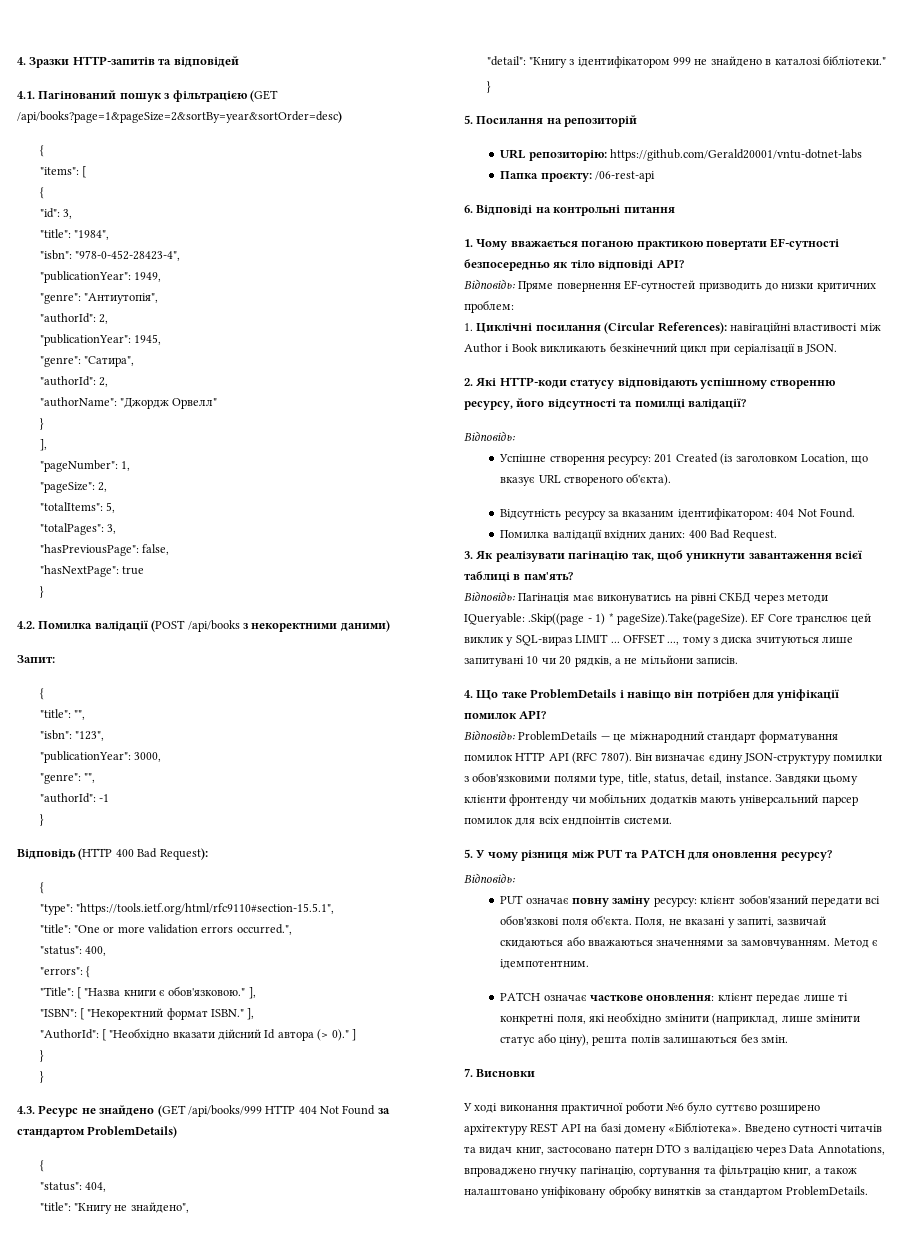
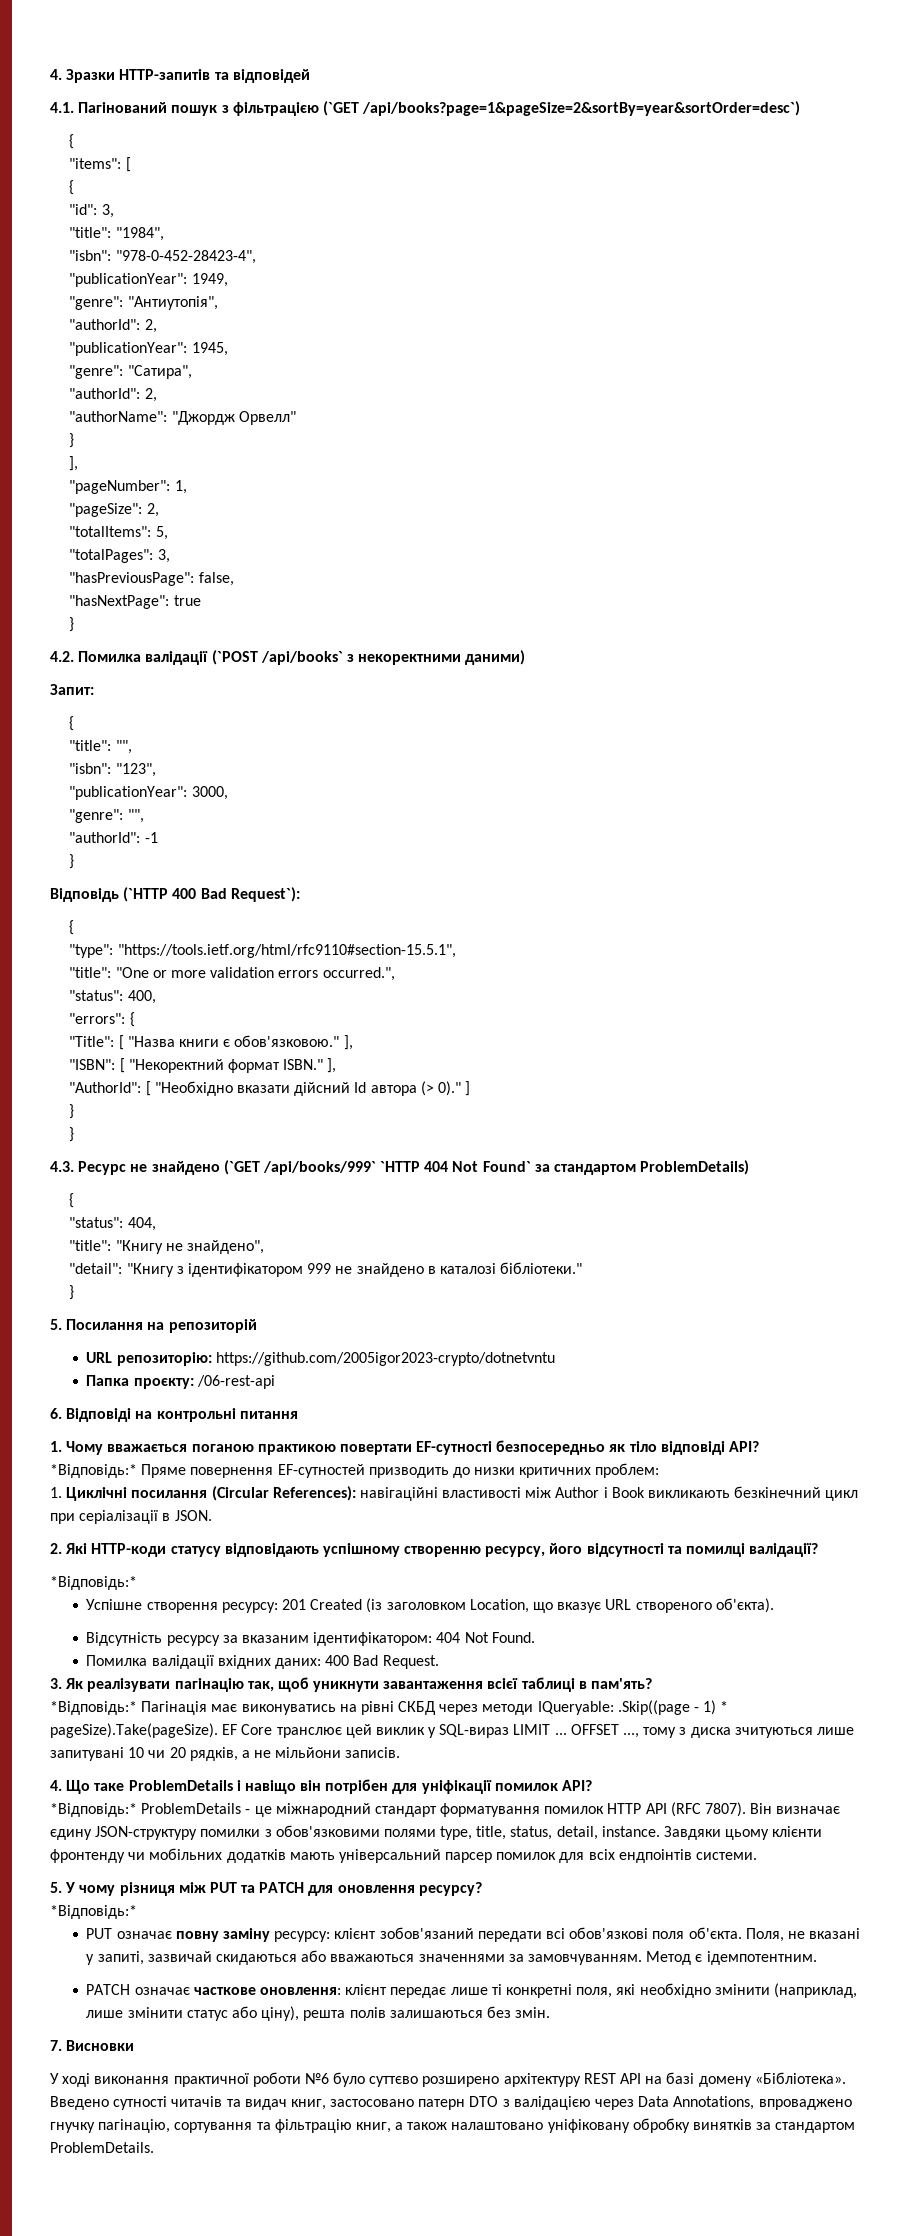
- 4.1. Пагінований пошук з фільтрацією (GET /api/books?page=1&pageSize=2&sortBy=year&sortOrder=desc)
+ 4.1. Пагінований пошук з фільтрацією (`GET /api/books?page=1&pageSize=2&sortBy=year&sortOrder=desc`)
- 4.2. Помилка валідації (POST /api/books з некоректними даними)
+ 4.2. Помилка валідації (`POST /api/books` з некоректними даними)
- Відповідь (HTTP 400 Bad Request):
+ Відповідь (`HTTP 400 Bad Request`):
- 4.3. Ресурс не знайдено (GET /api/books/999 HTTP 404 Not Found за стандартом ProblemDetails)
+ 4.3. Ресурс не знайдено (`GET /api/books/999` `HTTP 404 Not Found` за стандартом ProblemDetails)
- URL репозиторію: https://github.com/Gerald20001/vntu-dotnet-labs
+ URL репозиторію: https://github.com/2005igor2023-crypto/dotnetvntu
- Відповідь: Пряме повернення EF-сутностей призводить до низки критичних проблем:
+ *Відповідь:* Пряме повернення EF-сутностей призводить до низки критичних проблем:
  2. Які HTTP-коди статусу відповідають успішному створенню ресурсу, його відсутності та помилці валідації?
- Відповідь:
+ *Відповідь:*
- Відповідь: Пагінація має виконуватись на рівні СКБД через методи IQueryable: .Skip((page - 1) * pageSize).Take(pageSize). EF Core транслює цей виклик у SQL-вираз LIMIT ...
+ *Відповідь:* Пагінація має виконуватись на рівні СКБД через методи IQueryable: .Skip((page - 1) * pageSize).Take(pageSize). EF Core транслює цей виклик у SQL-вираз LIMIT ...
- Відповідь: ProblemDetails — це міжнародний стандарт форматування помилок HTTP API (RFC 7807).
+ *Відповідь:* ProblemDetails - це міжнародний стандарт форматування помилок HTTP API (RFC 7807).
  5. У чому різниця між PUT та PATCH для оновлення ресурсу?
- Відповідь:
+ *Відповідь:*

